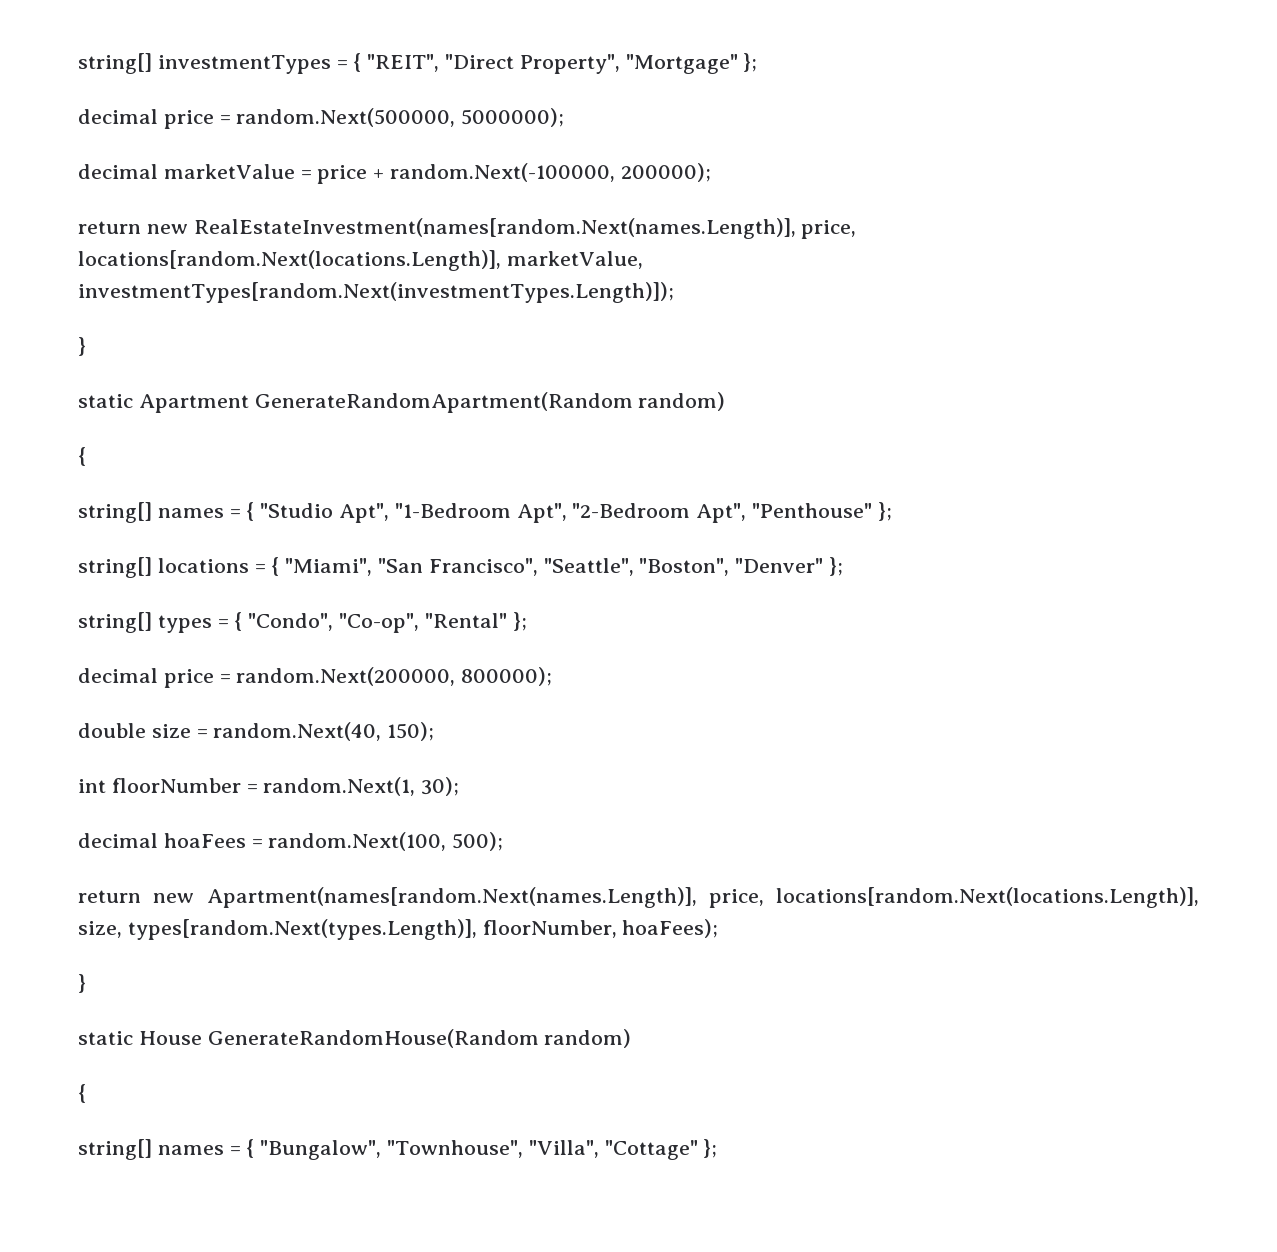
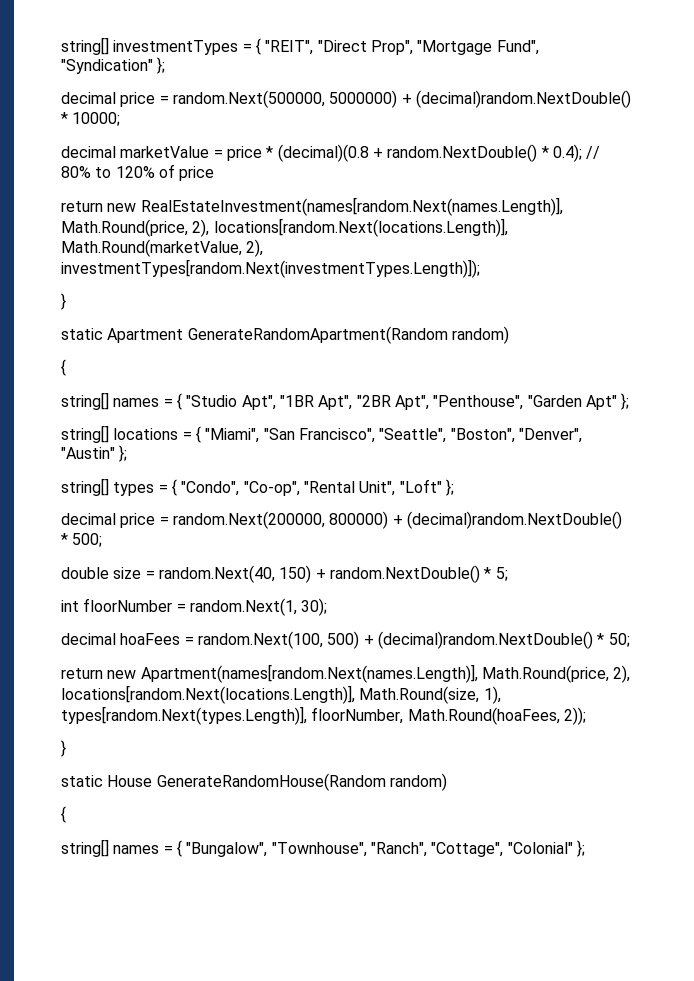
- string[] investmentTypes = { "REIT", "Direct Property", "Mortgage" };
+ string[] investmentTypes = { "REIT", "Direct Prop", "Mortgage Fund", "Syndication" };
- decimal price = random.Next(500000, 5000000);
+ decimal price = random.Next(500000, 5000000) + (decimal)random.NextDouble() * 10000;
- decimal marketValue = price + random.Next(-100000, 200000);
- return new RealEstateInvestment(names[random.Next(names.Length)], price, locations[random.Next(locations.Length)], marketValue, investmentTypes[random.Next(investmentTypes.Length)]);
+ decimal marketValue = price * (decimal)(0.8 + random.NextDouble() * 0.4); // 80% to 120% of price
+ return new RealEstateInvestment(names[random.Next(names.Length)], Math.Round(price, 2), locations[random.Next(locations.Length)], Math.Round(marketValue, 2), investmentTypes[random.Next(investmentTypes.Length)]);
- string[] names = { "Studio Apt", "1-Bedroom Apt", "2-Bedroom Apt", "Penthouse" };
+ string[] names = { "Studio Apt", "1BR Apt", "2BR Apt", "Penthouse", "Garden Apt" };
- string[] locations = { "Miami", "San Francisco", "Seattle", "Boston", "Denver" };
+ string[] locations = { "Miami", "San Francisco", "Seattle", "Boston", "Denver", "Austin" };
- string[] types = { "Condo", "Co-op", "Rental" };
+ string[] types = { "Condo", "Co-op", "Rental Unit", "Loft" };
- decimal price = random.Next(200000, 800000);
+ decimal price = random.Next(200000, 800000) + (decimal)random.NextDouble() * 500;
- double size = random.Next(40, 150);
+ double size = random.Next(40, 150) + random.NextDouble() * 5;
- decimal hoaFees = random.Next(100, 500);
- return new Apartment(names[random.Next(names.Length)], price, locations[random.Next(locations.Length)], size, types[random.Next(types.Length)], floorNumber, hoaFees);
+ decimal hoaFees = random.Next(100, 500) + (decimal)random.NextDouble() * 50;
+ return new Apartment(names[random.Next(names.Length)], Math.Round(price, 2), locations[random.Next(locations.Length)], Math.Round(size, 1), types[random.Next(types.Length)], floorNumber, Math.Round(hoaFees, 2));
- string[] names = { "Bungalow", "Townhouse", "Villa", "Cottage" };
+ string[] names = { "Bungalow", "Townhouse", "Ranch", "Cottage", "Colonial" };

